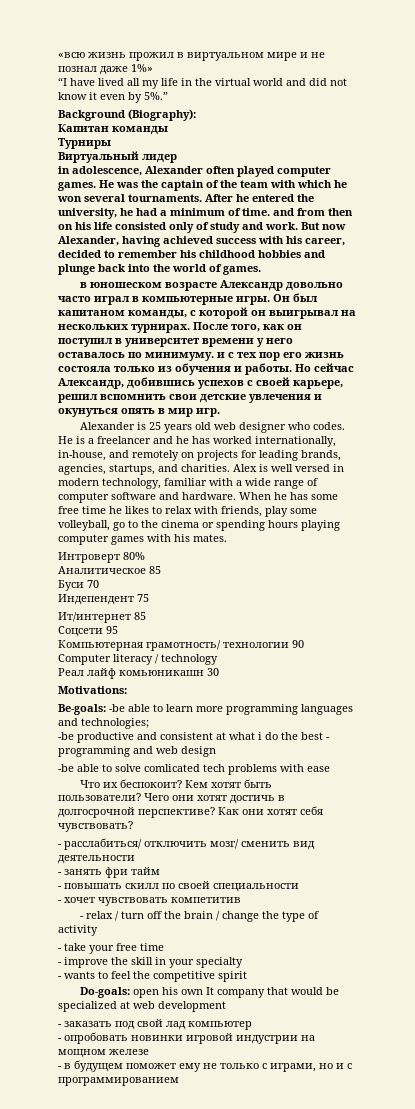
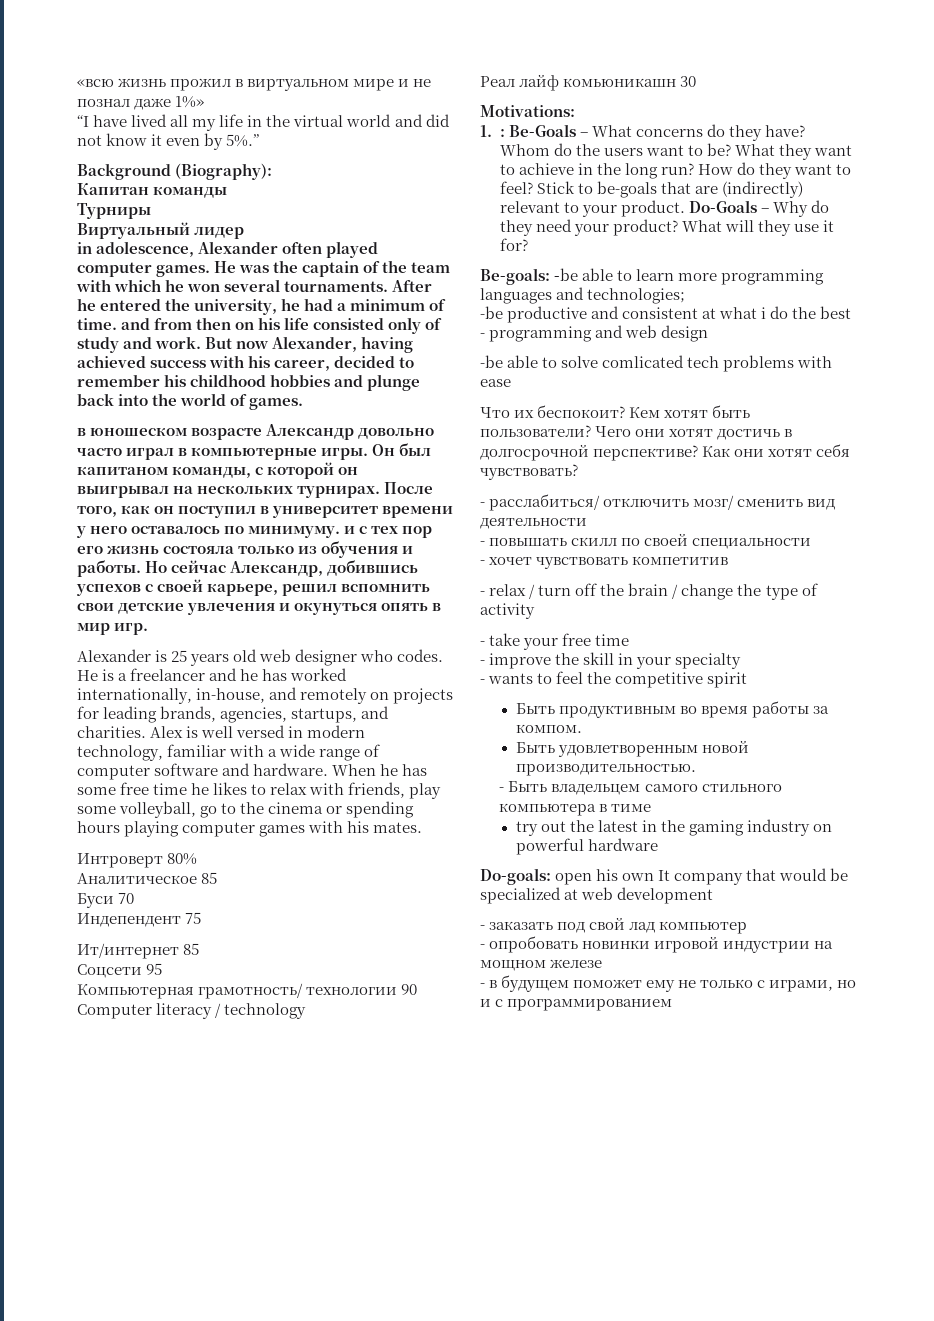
+ 1. : Be-Goals – What concerns do they have? Whom do the users want to be? What they want to achieve in the long run? How do they want to feel? Stick to be-goals that are (indirectly) relevant to your product. Do-Goals – Why do they need your product? What will they use it for?
- - занять фри тайм
+ Быть продуктивным во время работы за компом.
+ Быть удовлетворенным новой производительностью.
+ - Быть владельцем самого стильного компьютера в тиме
+ try out the latest in the gaming industry on powerful hardware

